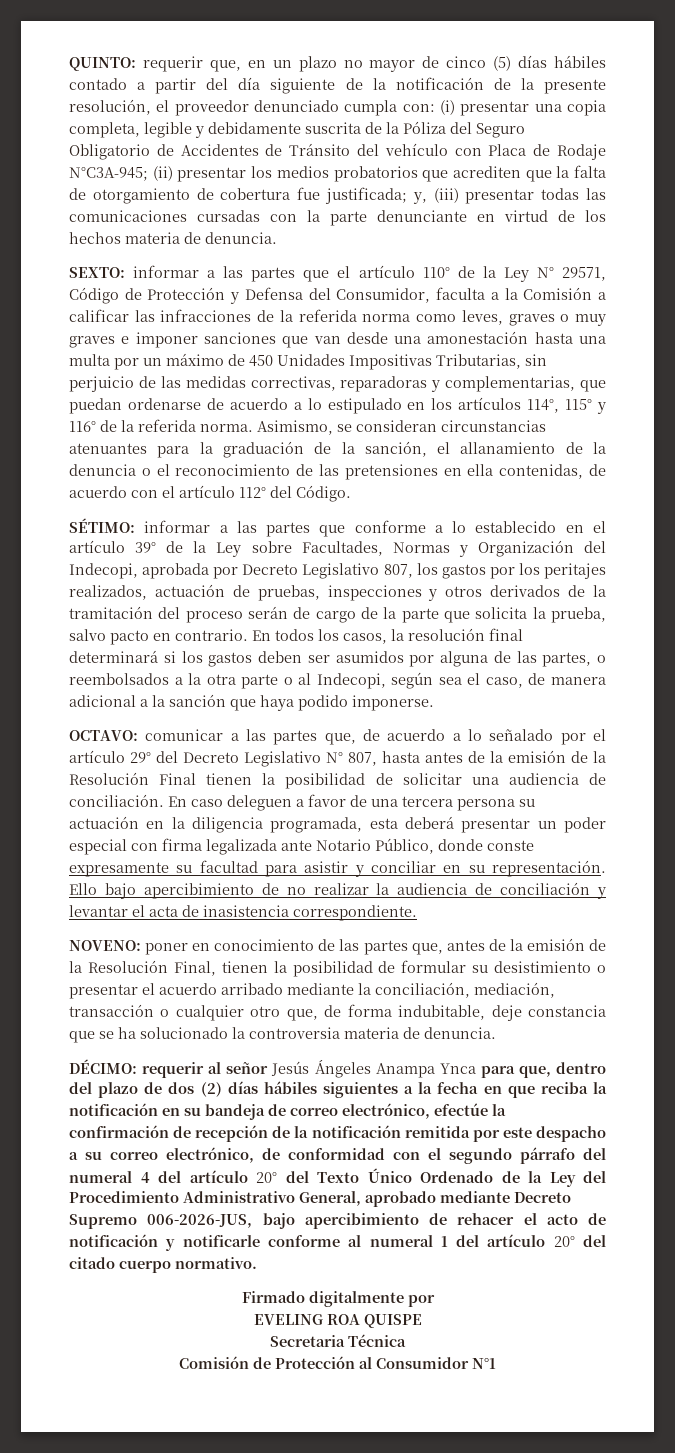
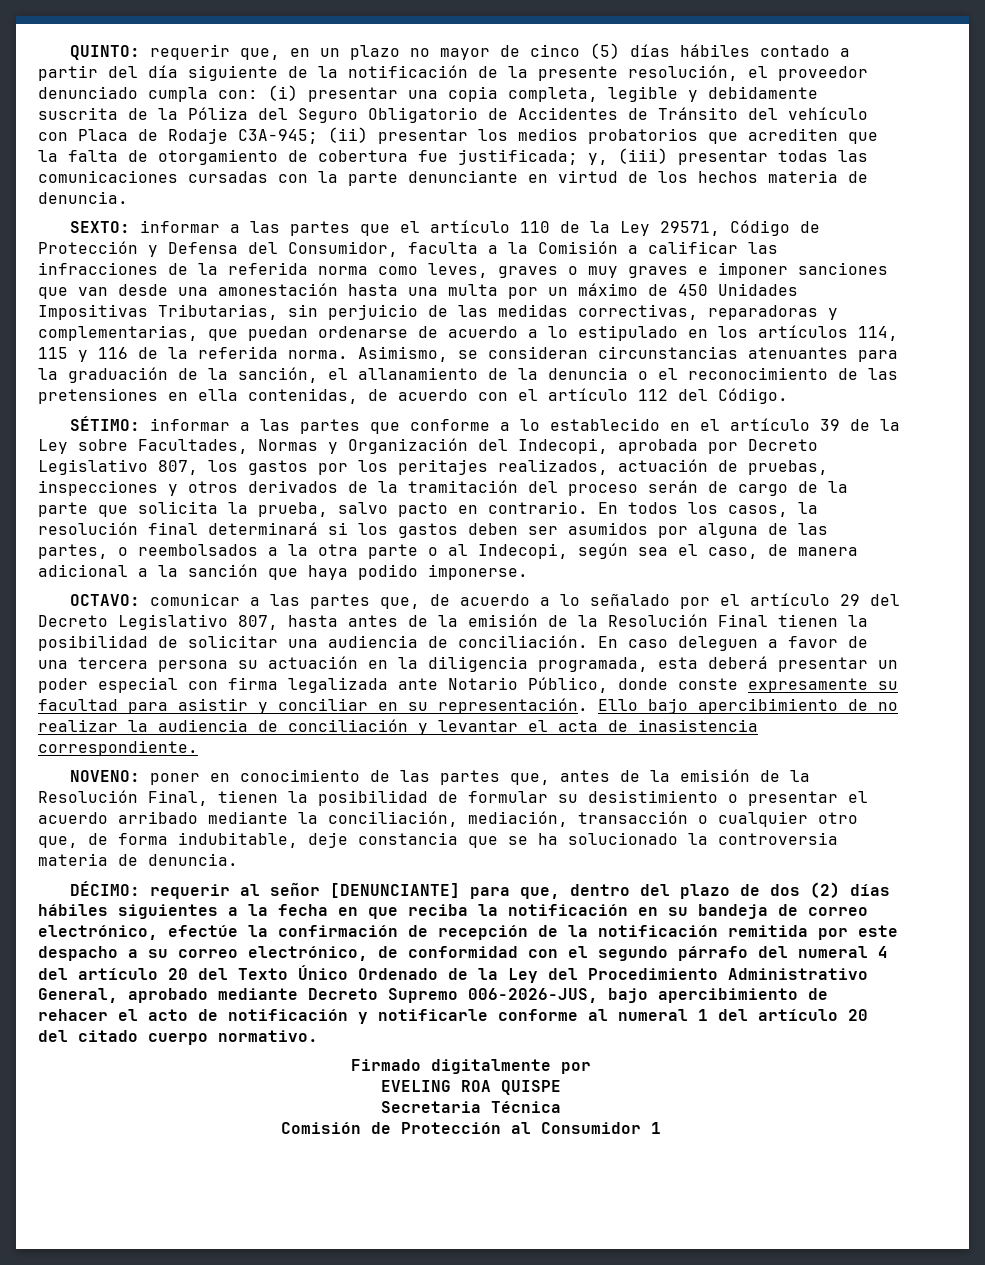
- (i) presentar una copia completa, legible y debidamente suscrita de la Póliza del Seguro Obligatorio de Accidentes de Tránsito del vehículo con Placa de Rodaje N°C3A-945;
+ (i) presentar una copia completa, legible y debidamente suscrita de la Póliza del Seguro Obligatorio de Accidentes de Tránsito del vehículo con Placa de Rodaje C3A-945;
- informar a las partes que el artículo 110° de la Ley N° 29571, Código de Protección y Defensa del Consumidor, faculta a la Comisión a calificar las infracciones de la referida norma como leves, graves o muy graves e imponer sanciones que van desde una amonestación hasta una multa por un máximo de 450 Unidades Impositivas Tributarias, sin perjuicio de las medidas correctivas, reparadoras y complementarias, que puedan ordenarse de acuerdo a lo estipulado en los artículos 114°, 115° y 116° de la referida norma.
+ informar a las partes que el artículo 110 de la Ley 29571, Código de Protección y Defensa del Consumidor, faculta a la Comisión a calificar las infracciones de la referida norma como leves, graves o muy graves e imponer sanciones que van desde una amonestación hasta una multa por un máximo de 450 Unidades Impositivas Tributarias, sin perjuicio de las medidas correctivas, reparadoras y complementarias, que puedan ordenarse de acuerdo a lo estipulado en los artículos 114, 115 y 116 de la referida norma.
- Asimismo, se consideran circunstancias atenuantes para la graduación de la sanción, el allanamiento de la denuncia o el reconocimiento de las pretensiones en ella contenidas, de acuerdo con el artículo 112° del Código.
+ Asimismo, se consideran circunstancias atenuantes para la graduación de la sanción, el allanamiento de la denuncia o el reconocimiento de las pretensiones en ella contenidas, de acuerdo con el artículo 112 del Código.
- SÉTIMO: informar a las partes que conforme a lo establecido en el artículo 39° de la Ley sobre Facultades, Normas y Organización del Indecopi, aprobada por Decreto Legislativo 807, los gastos por los peritajes realizados, actuación de pruebas, inspecciones y otros derivados de la tramitación del proceso serán de cargo de la parte que solicita la prueba, salvo pacto en contrario.
+ SÉTIMO: informar a las partes que conforme a lo establecido en el artículo 39 de la Ley sobre Facultades, Normas y Organización del Indecopi, aprobada por Decreto Legislativo 807, los gastos por los peritajes realizados, actuación de pruebas, inspecciones y otros derivados de la tramitación del proceso serán de cargo de la parte que solicita la prueba, salvo pacto en contrario.
- OCTAVO: comunicar a las partes que, de acuerdo a lo señalado por el artículo 29° del Decreto Legislativo N° 807, hasta antes de la emisión de la Resolución Final tienen la posibilidad de solicitar una audiencia de conciliación.
+ OCTAVO: comunicar a las partes que, de acuerdo a lo señalado por el artículo 29 del Decreto Legislativo 807, hasta antes de la emisión de la Resolución Final tienen la posibilidad de solicitar una audiencia de conciliación.
- requerir al señor Jesús Ángeles Anampa Ynca para que, dentro del plazo de dos (2) días hábiles siguientes a la fecha en que reciba la notificación en su bandeja de correo electrónico, efectúe la confirmación de recepción de la notificación remitida por este despacho a su correo electrónico, de conformidad con el segundo párrafo del numeral 4 del artículo 20° del Texto Único Ordenado de la Ley del Procedimiento Administrativo General, aprobado mediante Decreto Supremo 006-2026-JUS, bajo apercibimiento de rehacer el acto de notificación y notificarle conforme al numeral 1 del artículo 20° del citado cuerpo normativo.
+ requerir al señor [DENUNCIANTE] para que, dentro del plazo de dos (2) días hábiles siguientes a la fecha en que reciba la notificación en su bandeja de correo electrónico, efectúe la confirmación de recepción de la notificación remitida por este despacho a su correo electrónico, de conformidad con el segundo párrafo del numeral 4 del artículo 20 del Texto Único Ordenado de la Ley del Procedimiento Administrativo General, aprobado mediante Decreto Supremo 006-2026-JUS, bajo apercibimiento de rehacer el acto de notificación y notificarle conforme al numeral 1 del artículo 20 del citado cuerpo normativo.
- Comisión de Protección al Consumidor N°1
+ Comisión de Protección al Consumidor 1

